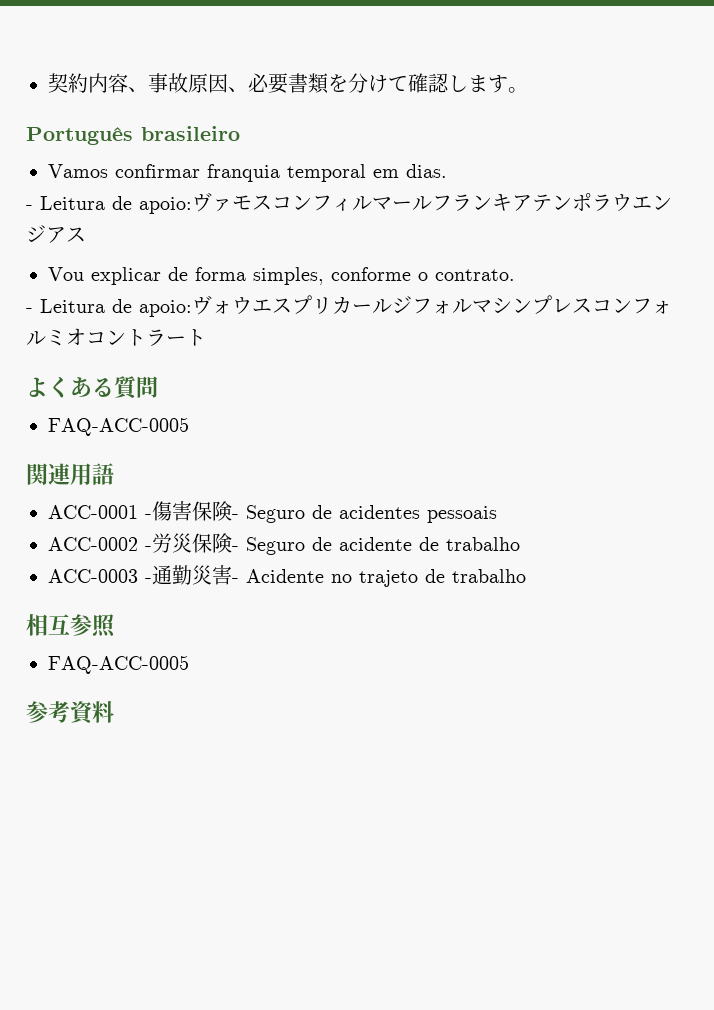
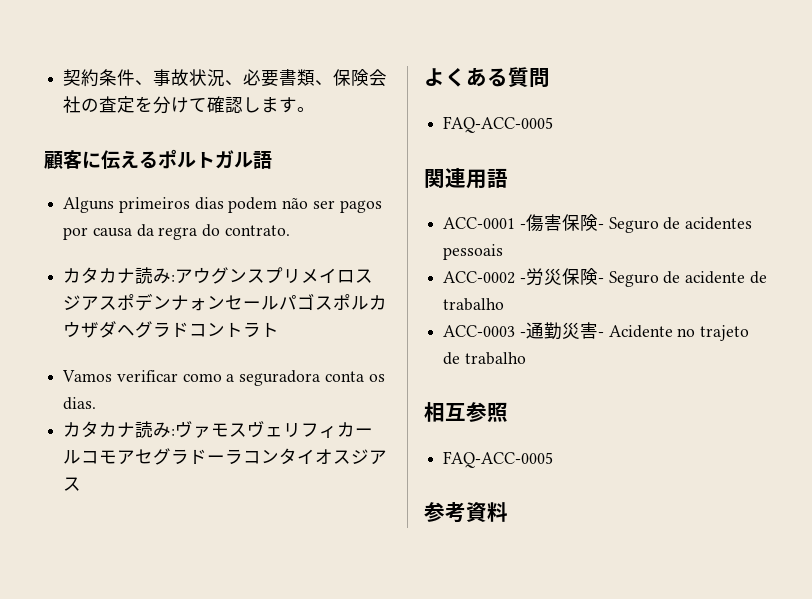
- 契約内容、事故原因、必要書類を分けて確認します。
+ 契約条件、事故状況、必要書類、保険会社の査定を分けて確認します。
- Português brasileiro
- Vamos confirmar franquia temporal em dias.
- - Leitura de apoio:ヴァモスコンフィルマールフランキアテンポラウエンジアス
- Vou explicar de forma simples, conforme o contrato.
- - Leitura de apoio:ヴォウエスプリカールジフォルマシンプレスコンフォルミオコントラート
+ 顧客に伝えるポルトガル語
+ Alguns primeiros dias podem não ser pagos por causa da regra do contrato.
+ カタカナ読み:アウグンスプリメイロスジアスポデンナォンセールパゴスポルカウザダヘグラドコントラト
+ Vamos verificar como a seguradora conta os dias.
+ カタカナ読み:ヴァモスヴェリフィカールコモアセグラドーラコンタイオスジアス

